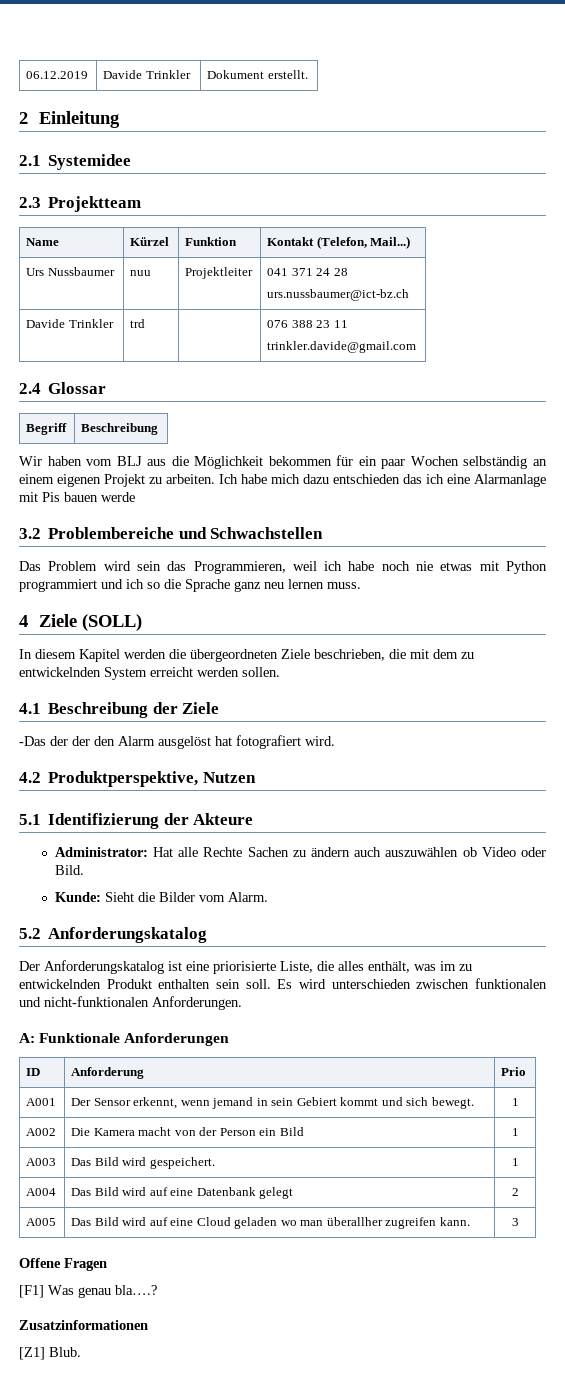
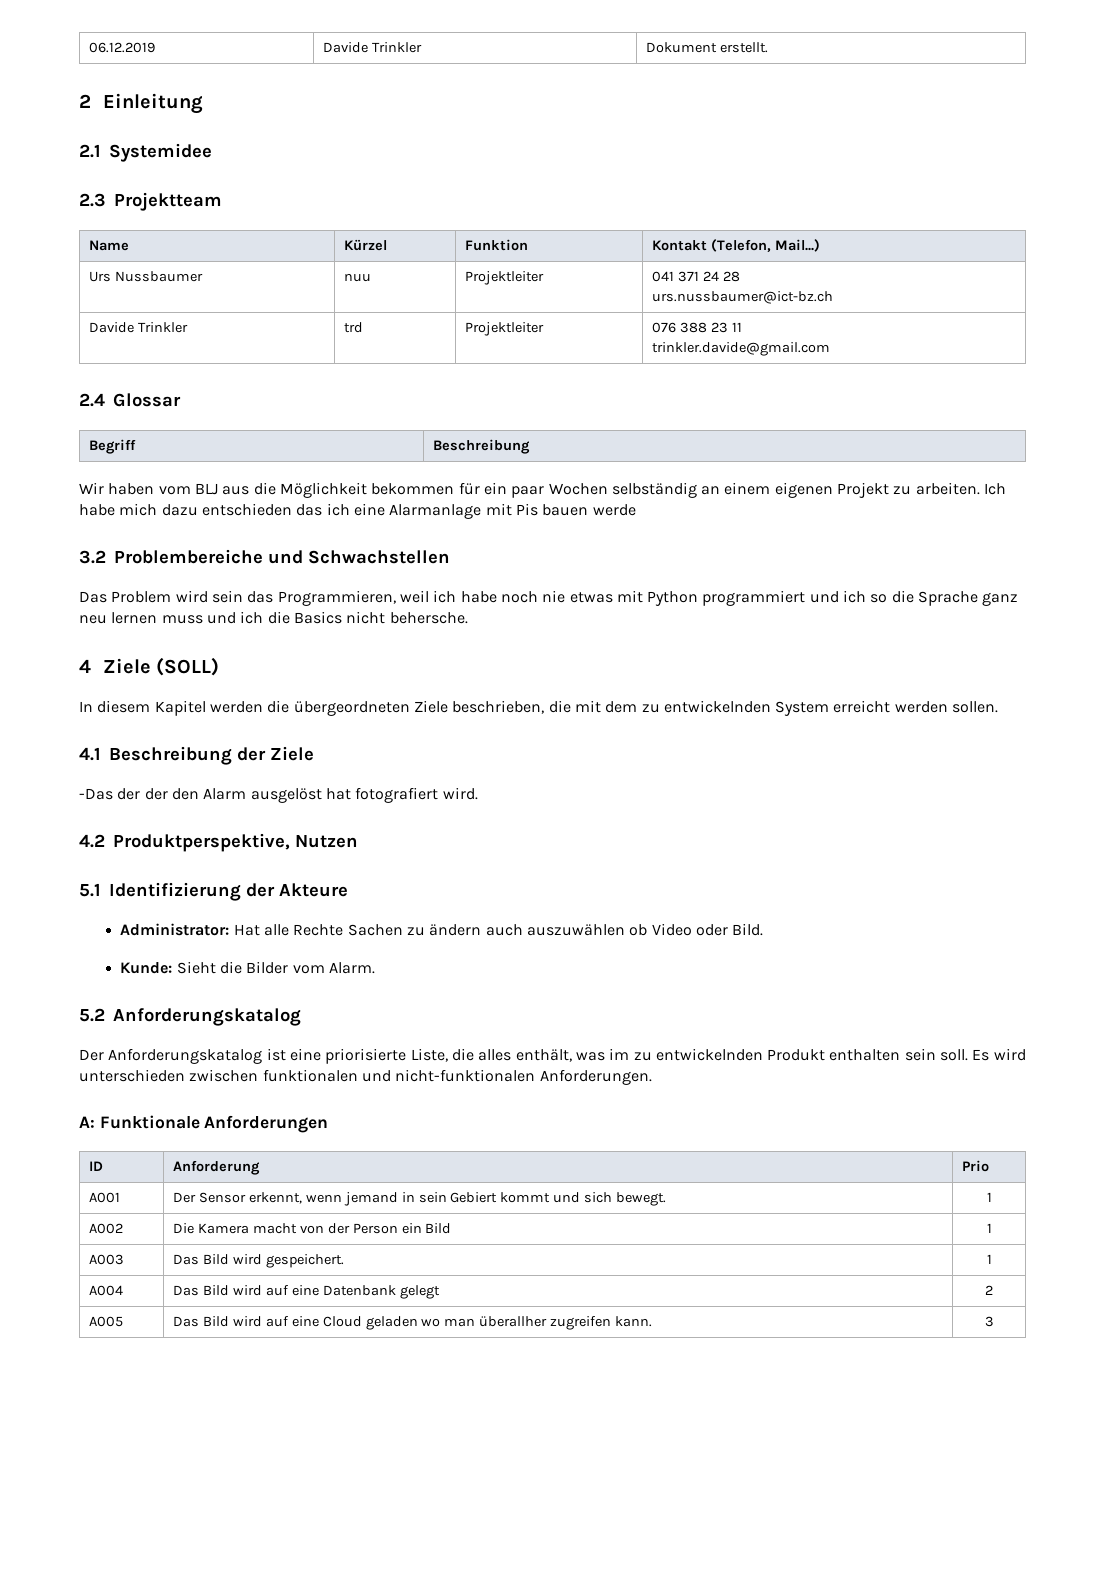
- Davide Trinkler | trd | | 076 388 23 11
+ Davide Trinkler | trd | Projektleiter | 076 388 23 11
- Das Problem wird sein das Programmieren, weil ich habe noch nie etwas mit Python programmiert und ich so die Sprache ganz neu lernen muss.
+ Das Problem wird sein das Programmieren, weil ich habe noch nie etwas mit Python programmiert und ich so die Sprache ganz neu lernen muss und ich die Basics nicht behersche.
- Offene Fragen
- [F1] Was genau bla….?
- Zusatzinformationen
- [Z1] Blub.

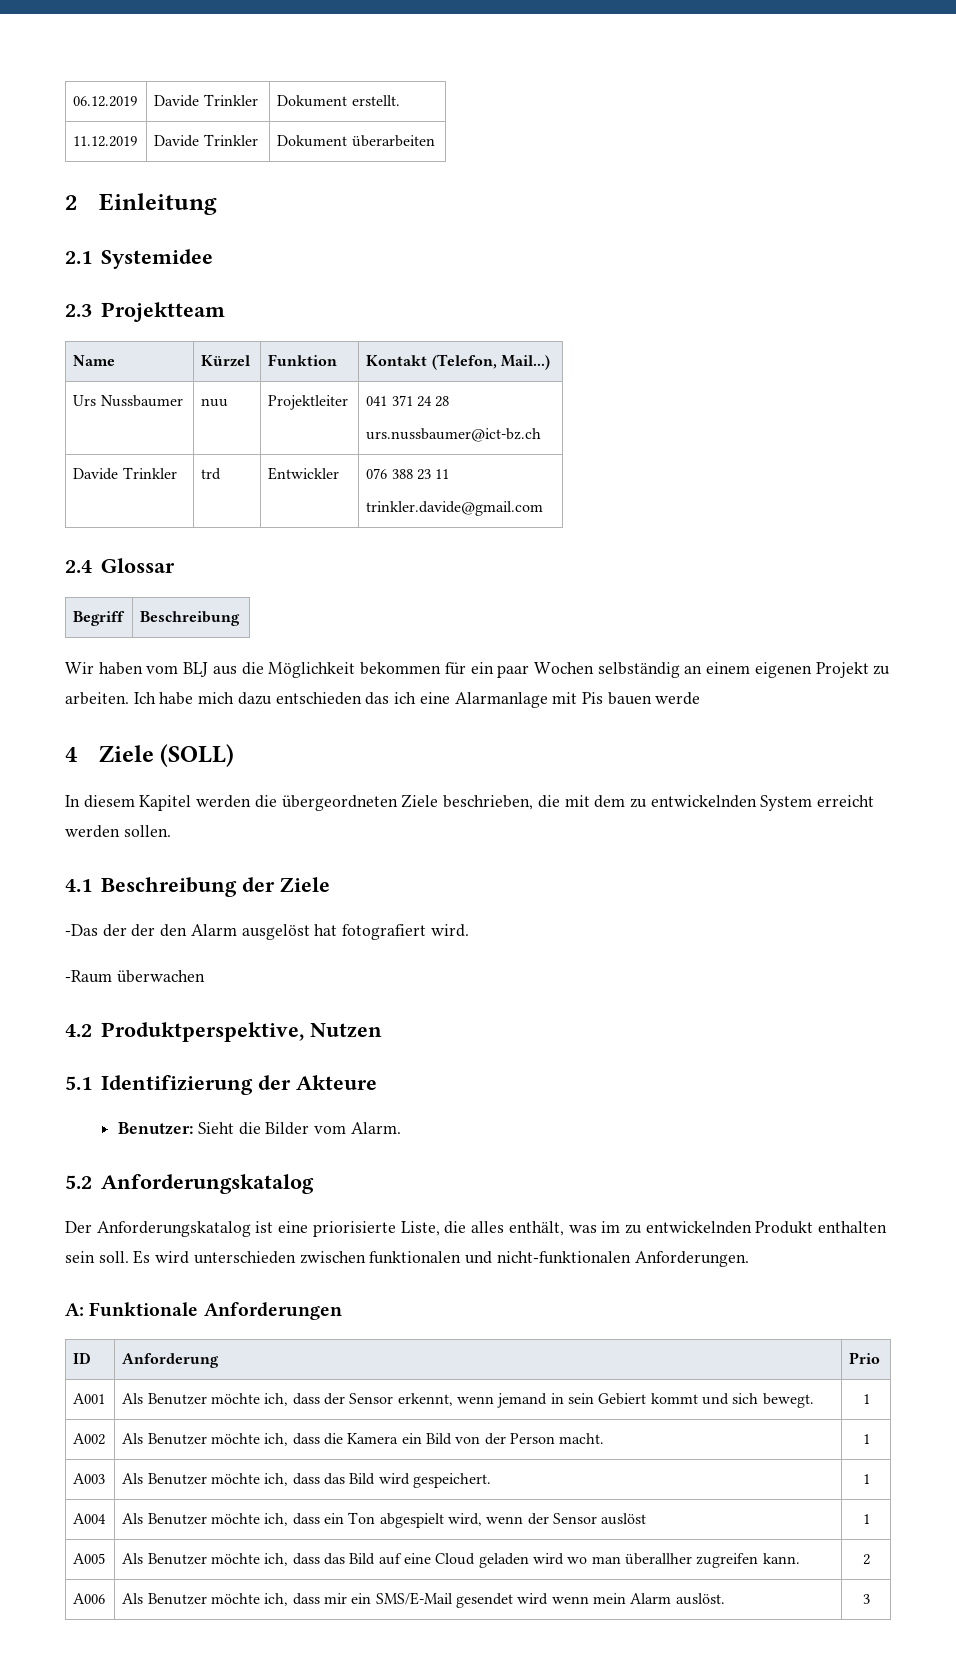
+ 11.12.2019 | Davide Trinkler | Dokument überarbeiten
- Davide Trinkler | trd | Projektleiter | 076 388 23 11
+ Davide Trinkler | trd | Entwickler | 076 388 23 11
- 3.2 Problembereiche und Schwachstellen
- Das Problem wird sein das Programmieren, weil ich habe noch nie etwas mit Python programmiert und ich so die Sprache ganz neu lernen muss und ich die Basics nicht behersche.
+ -Raum überwachen
- Administrator: Hat alle Rechte Sachen zu ändern auch auszuwählen ob Video oder Bild.
- Kunde: Sieht die Bilder vom Alarm.
+ Benutzer: Sieht die Bilder vom Alarm.
- A001 | Der Sensor erkennt, wenn jemand in sein Gebiert kommt und sich bewegt. | 1
+ A001 | Als Benutzer möchte ich, dass der Sensor erkennt, wenn jemand in sein Gebiert kommt und sich bewegt. | 1
- A002 | Die Kamera macht von der Person ein Bild | 1
+ A002 | Als Benutzer möchte ich, dass die Kamera ein Bild von der Person macht. | 1
- A003 | Das Bild wird gespeichert. | 1
+ A003 | Als Benutzer möchte ich, dass das Bild wird gespeichert. | 1
- A004 | Das Bild wird auf eine Datenbank gelegt | 2
- A005 | Das Bild wird auf eine Cloud geladen wo man überallher zugreifen kann. | 3
+ A004 | Als Benutzer möchte ich, dass ein Ton abgespielt wird, wenn der Sensor auslöst | 1
+ A005 | Als Benutzer möchte ich, dass das Bild auf eine Cloud geladen wird wo man überallher zugreifen kann. | 2
+ A006 | Als Benutzer möchte ich, dass mir ein SMS/E-Mail gesendet wird wenn mein Alarm auslöst. | 3

